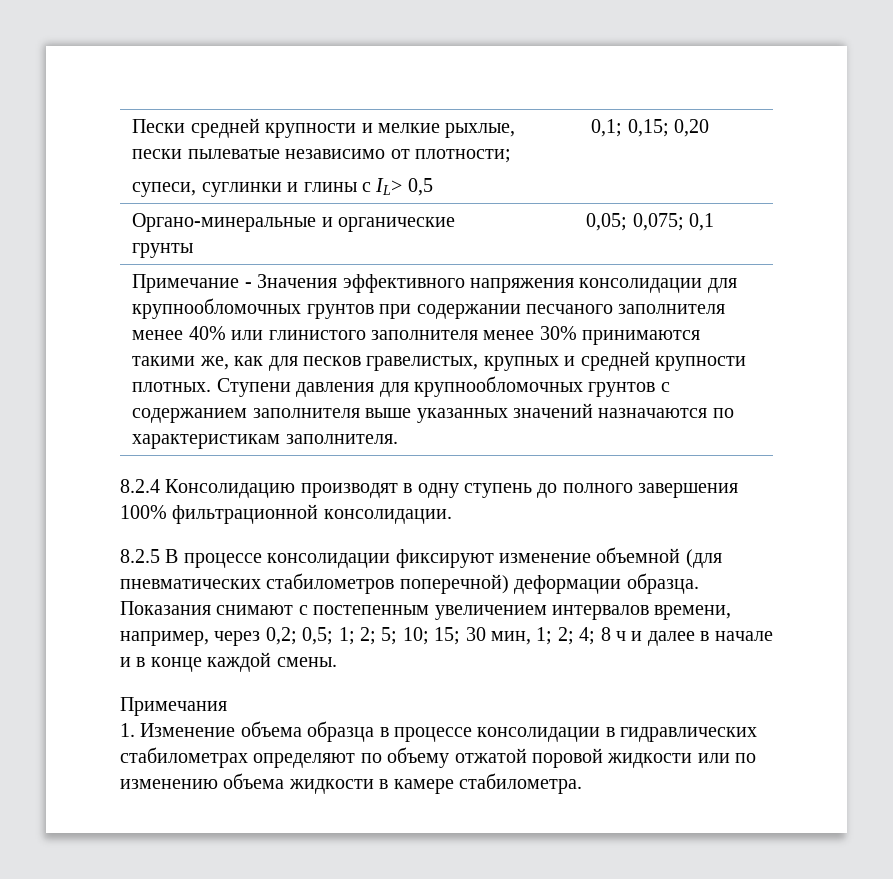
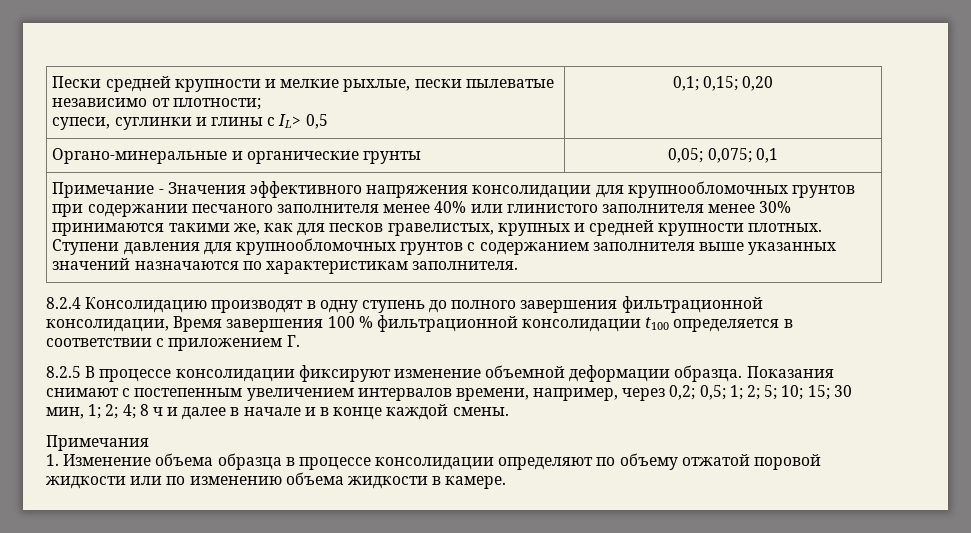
- 8.2.4 Консолидацию производят в одну ступень до полного завершения 100% фильтрационной консолидации.
+ 8.2.4 Консолидацию производят в одну ступень до полного завершения фильтрационной консолидации, Время завершения 100 % фильтрационной консолидации t100 определяется в соответствии с приложением Г.
- 8.2.5 В процессе консолидации фиксируют изменение объемной (для пневматических стабилометров поперечной) деформации образца.
+ 8.2.5 В процессе консолидации фиксируют изменение объемной деформации образца.
- 1. Изменение объема образца в процессе консолидации в гидравлических стабилометрах определяют по объему отжатой поровой жидкости или по изменению объема жидкости в камере стабилометра.
+ 1. Изменение объема образца в процессе консолидации определяют по объему отжатой поровой жидкости или по изменению объема жидкости в камере.

